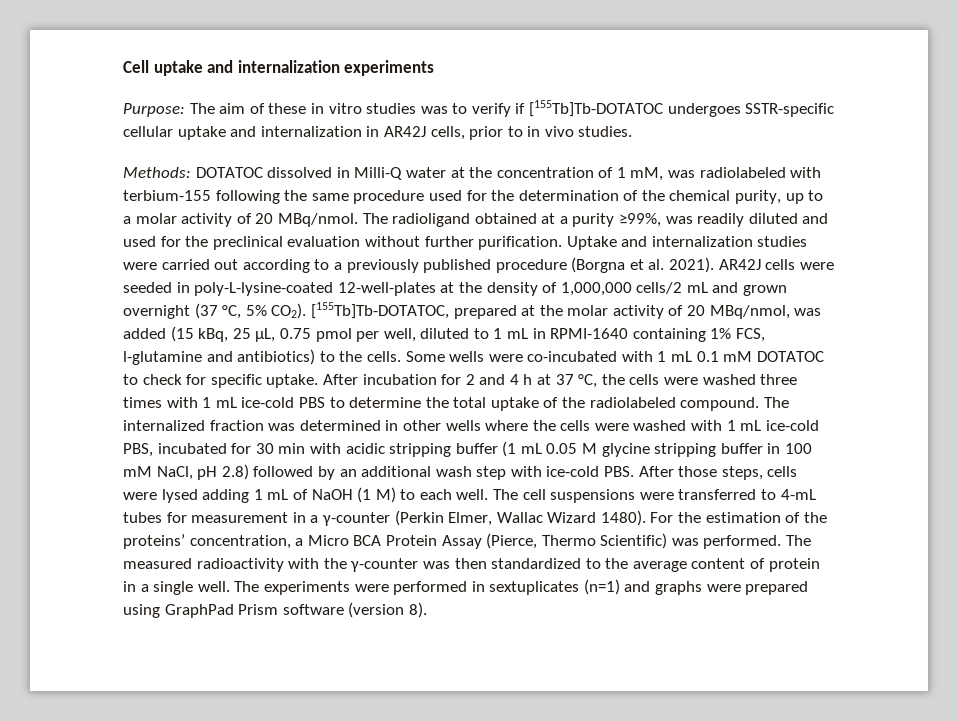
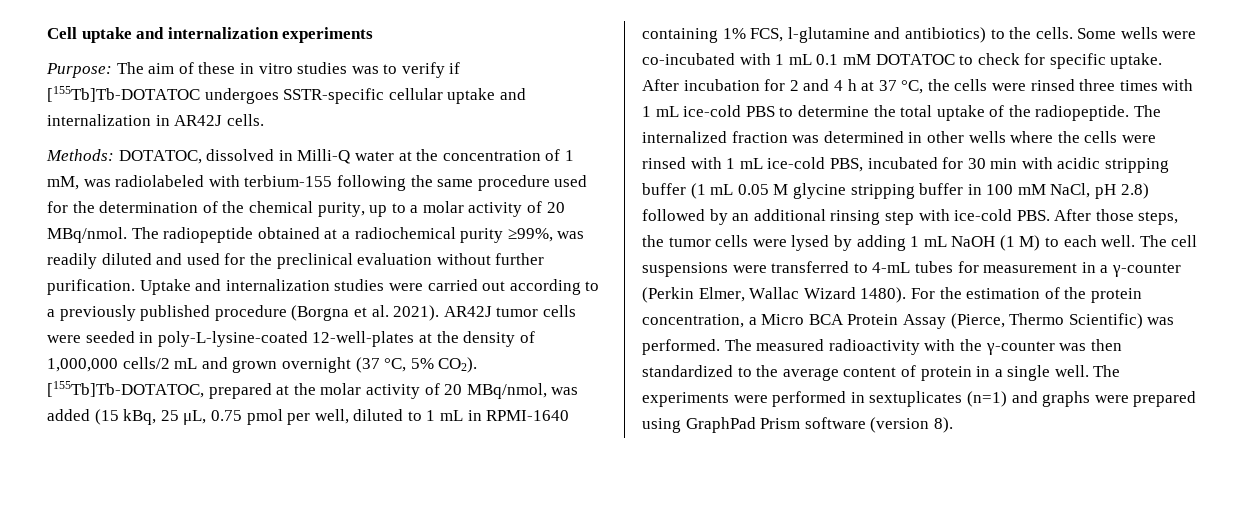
- Purpose: The aim of these in vitro studies was to verify if [155Tb]Tb-DOTATOC undergoes SSTR-specific cellular uptake and internalization in AR42J cells, prior to in vivo studies.
+ Purpose: The aim of these in vitro studies was to verify if [155Tb]Tb-DOTATOC undergoes SSTR-specific cellular uptake and internalization in AR42J cells.
- Methods: DOTATOC dissolved in Milli-Q water at the concentration of 1 mM, was radiolabeled with terbium-155 following the same procedure used for the determination of the chemical purity, up to a molar activity of 20 MBq/nmol.
+ Methods: DOTATOC, dissolved in Milli-Q water at the concentration of 1 mM, was radiolabeled with terbium-155 following the same procedure used for the determination of the chemical purity, up to a molar activity of 20 MBq/nmol.
- The radioligand obtained at a purity ≥99%, was readily diluted and used for the preclinical evaluation without further purification.
+ The radiopeptide obtained at a radiochemical purity ≥99%, was readily diluted and used for the preclinical evaluation without further purification.
- AR42J cells were seeded in poly-L-lysine-coated 12-well-plates at the density of 1,000,000 cells/2 mL and grown overnight (37 °C, 5% CO2).
+ AR42J tumor cells were seeded in poly-L-lysine-coated 12-well-plates at the density of 1,000,000 cells/2 mL and grown overnight (37 °C, 5% CO2).
- After incubation for 2 and 4 h at 37 °C, the cells were washed three times with 1 mL ice-cold PBS to determine the total uptake of the radiolabeled compound.
+ After incubation for 2 and 4 h at 37 °C, the cells were rinsed three times with 1 mL ice-cold PBS to determine the total uptake of the radiopeptide.
- The internalized fraction was determined in other wells where the cells were washed with 1 mL ice-cold PBS, incubated for 30 min with acidic stripping buffer (1 mL 0.05 M glycine stripping buffer in 100 mM NaCl, pH 2.8) followed by an additional wash step with ice-cold PBS. After those steps, cells were lysed adding 1 mL of NaOH (1 M) to each well.
+ The internalized fraction was determined in other wells where the cells were rinsed with 1 mL ice-cold PBS, incubated for 30 min with acidic stripping buffer (1 mL 0.05 M glycine stripping buffer in 100 mM NaCl, pH 2.8) followed by an additional rinsing step with ice-cold PBS. After those steps, the tumor cells were lysed by adding 1 mL NaOH (1 M) to each well.
- For the estimation of the proteins’ concentration, a Micro BCA Protein Assay (Pierce, Thermo Scientific) was performed.
+ For the estimation of the protein concentration, a Micro BCA Protein Assay (Pierce, Thermo Scientific) was performed.

